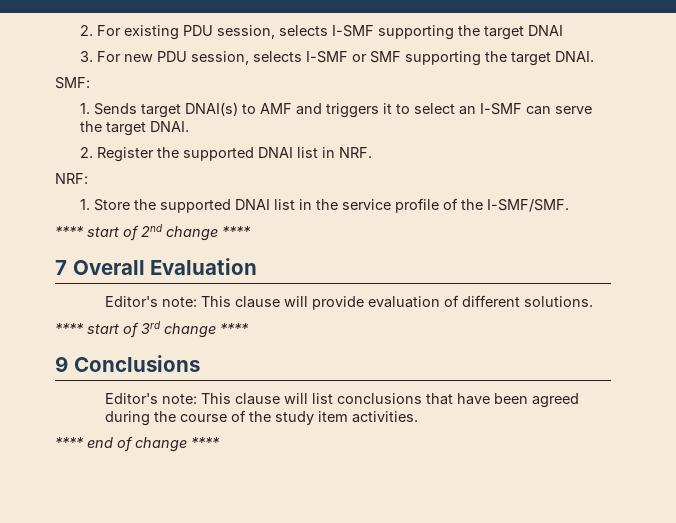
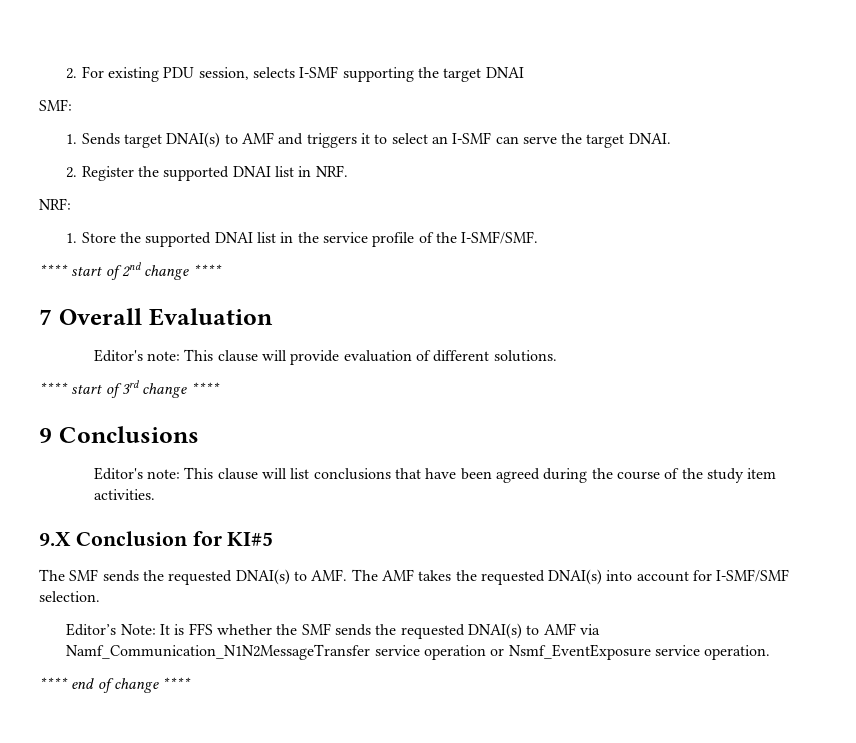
- 3. For new PDU session, selects I-SMF or SMF supporting the target DNAI.
+ 9.X Conclusion for KI#5
+ The SMF sends the requested DNAI(s) to AMF. The AMF takes the requested DNAI(s) into account for I-SMF/SMF selection.
+ Editor’s Note: It is FFS whether the SMF sends the requested DNAI(s) to AMF via Namf_Communication_N1N2MessageTransfer service operation or Nsmf_EventExposure service operation.

